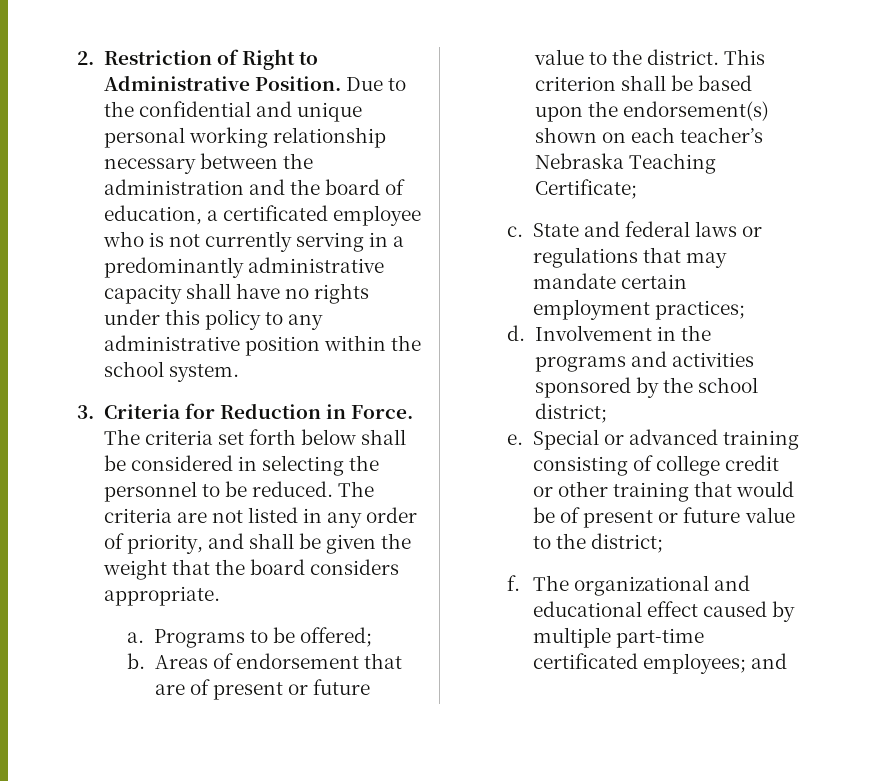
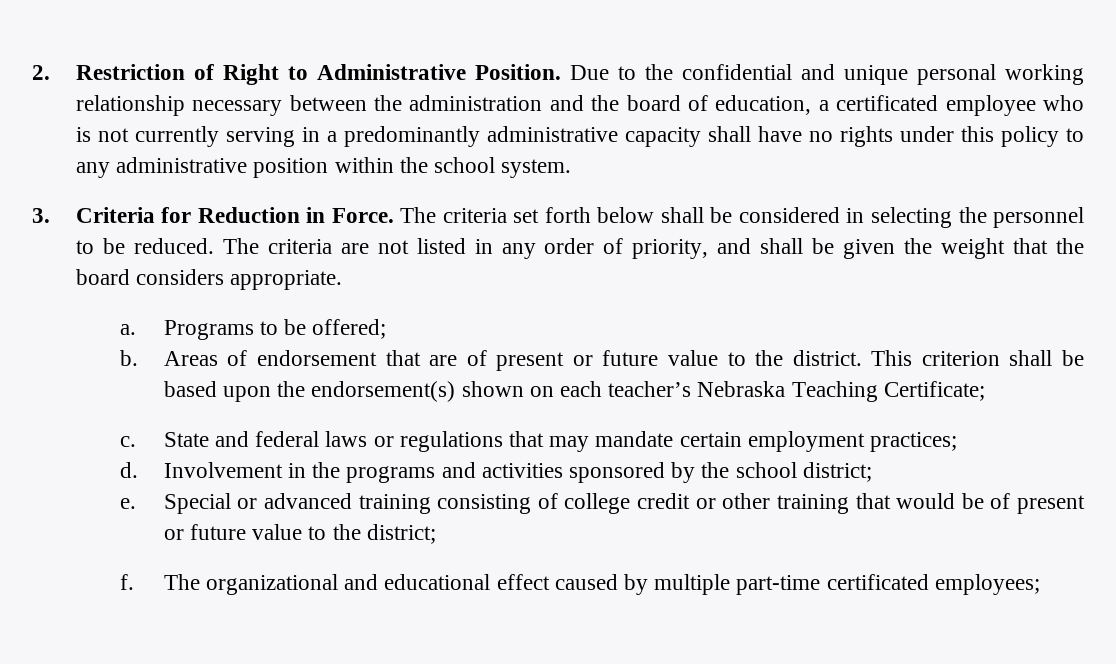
- The organizational and educational effect caused by multiple part-time certificated employees; and
+ The organizational and educational effect caused by multiple part-time certificated employees;

